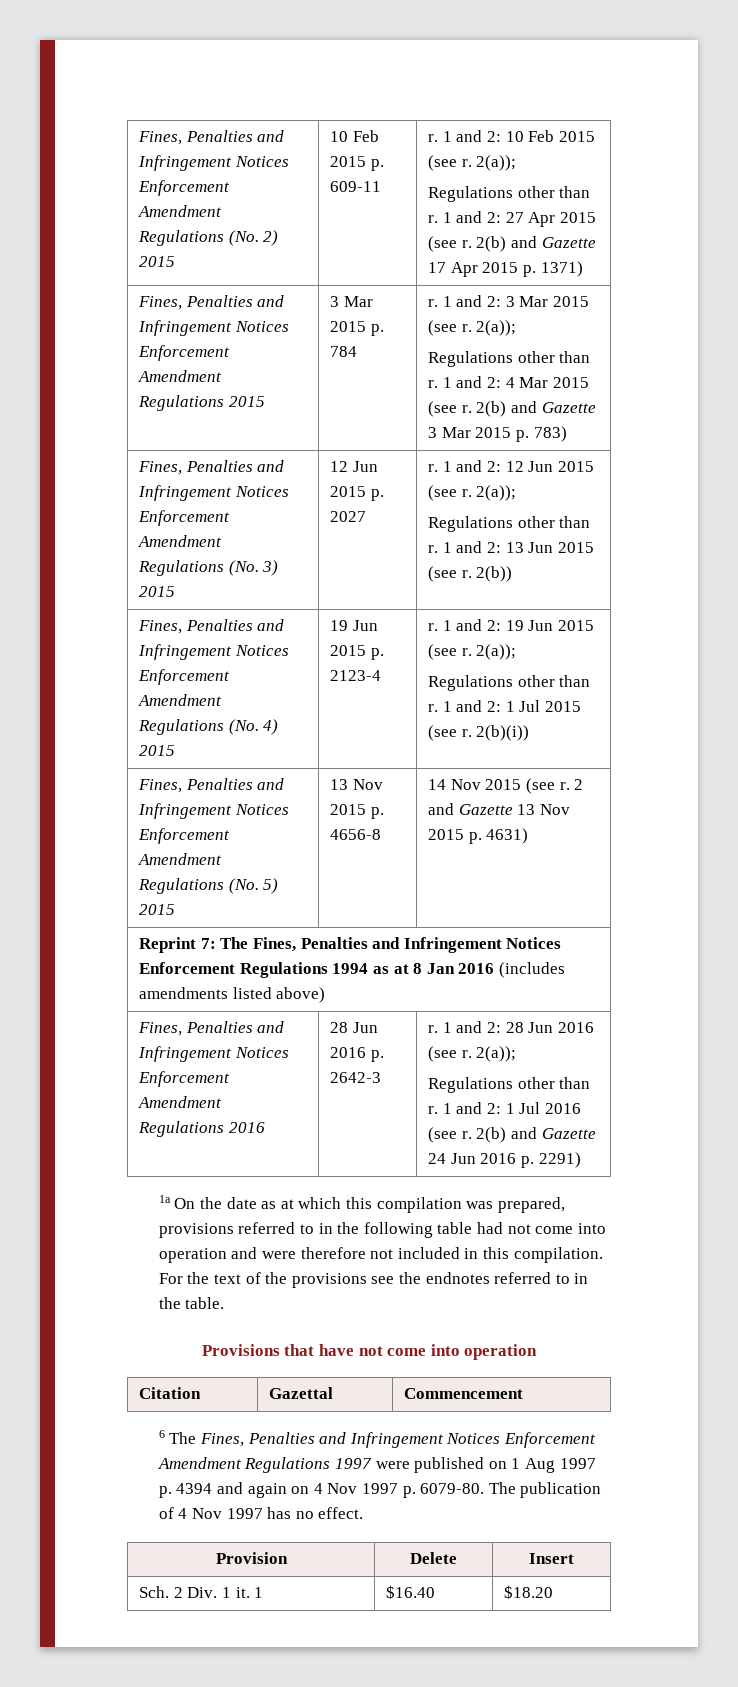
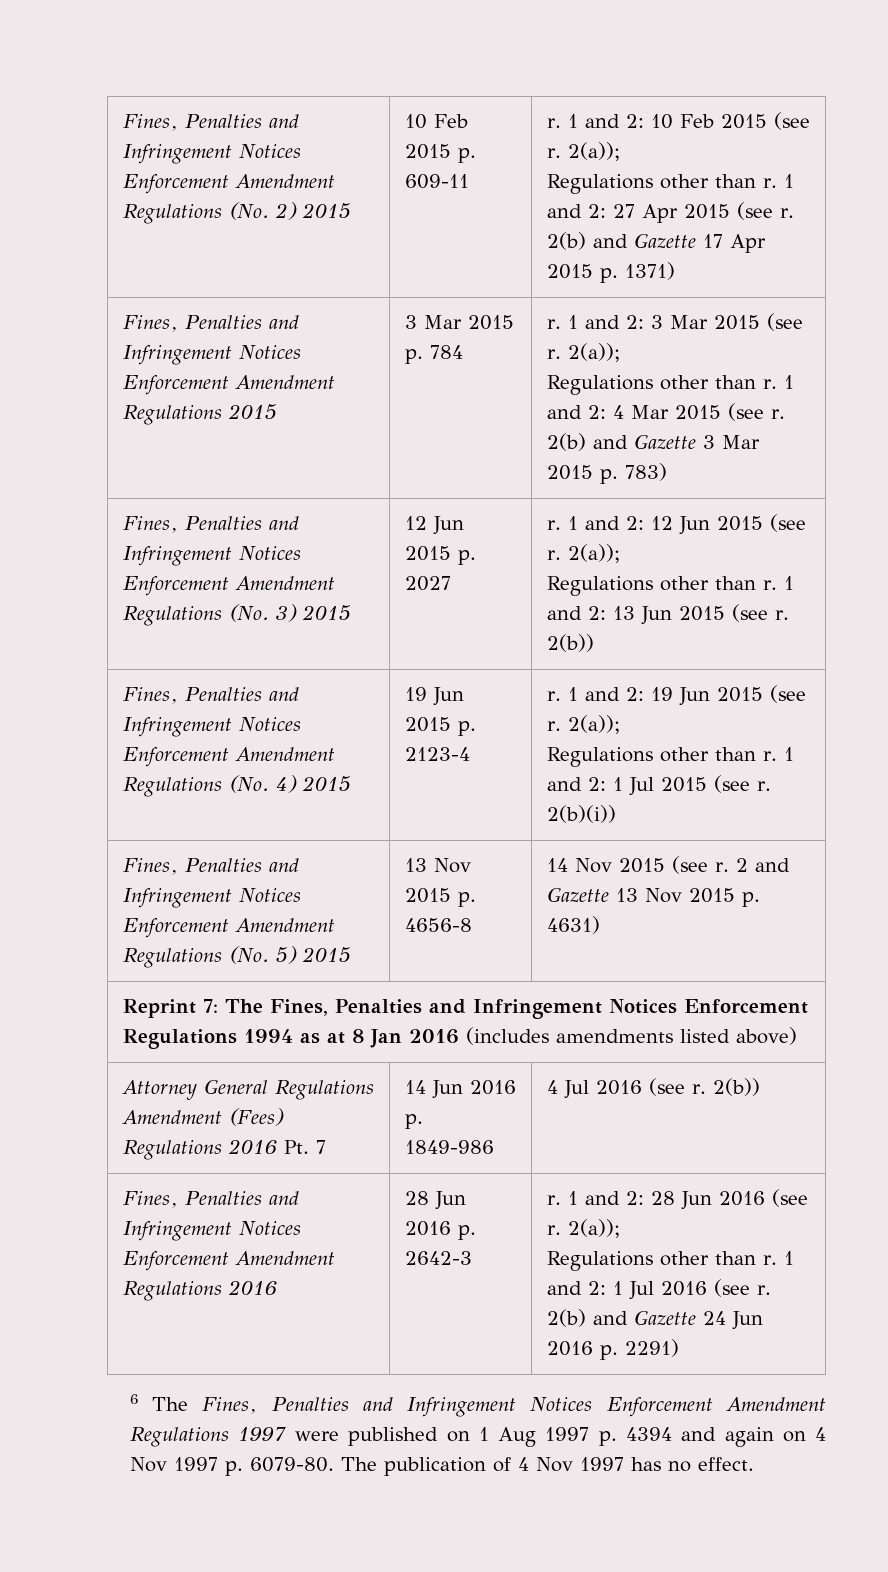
+ Attorney General Regulations Amendment (Fees) Regulations 2016 Pt. 7 | 14 Jun 2016 p. 1849-986 | 4 Jul 2016 (see r. 2(b))
- 1a On the date as at which this compilation was prepared, provisions referred to in the following table had not come into operation and were therefore not included in this compilation. For the text of the provisions see the endnotes referred to in the table.
- Provisions that have not come into operation
- Citation | Gazettal | Commencement
- Provision | Delete | Insert
- Sch. 2 Div. 1 it. 1 | $16.40 | $18.20

